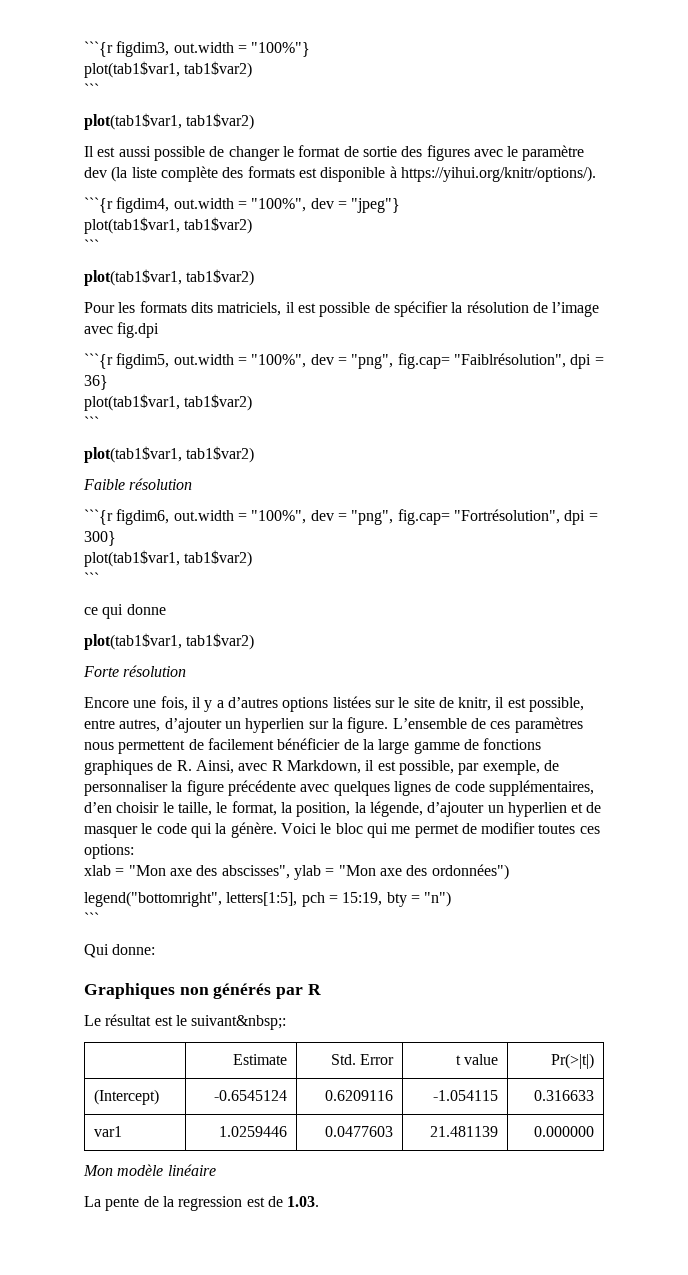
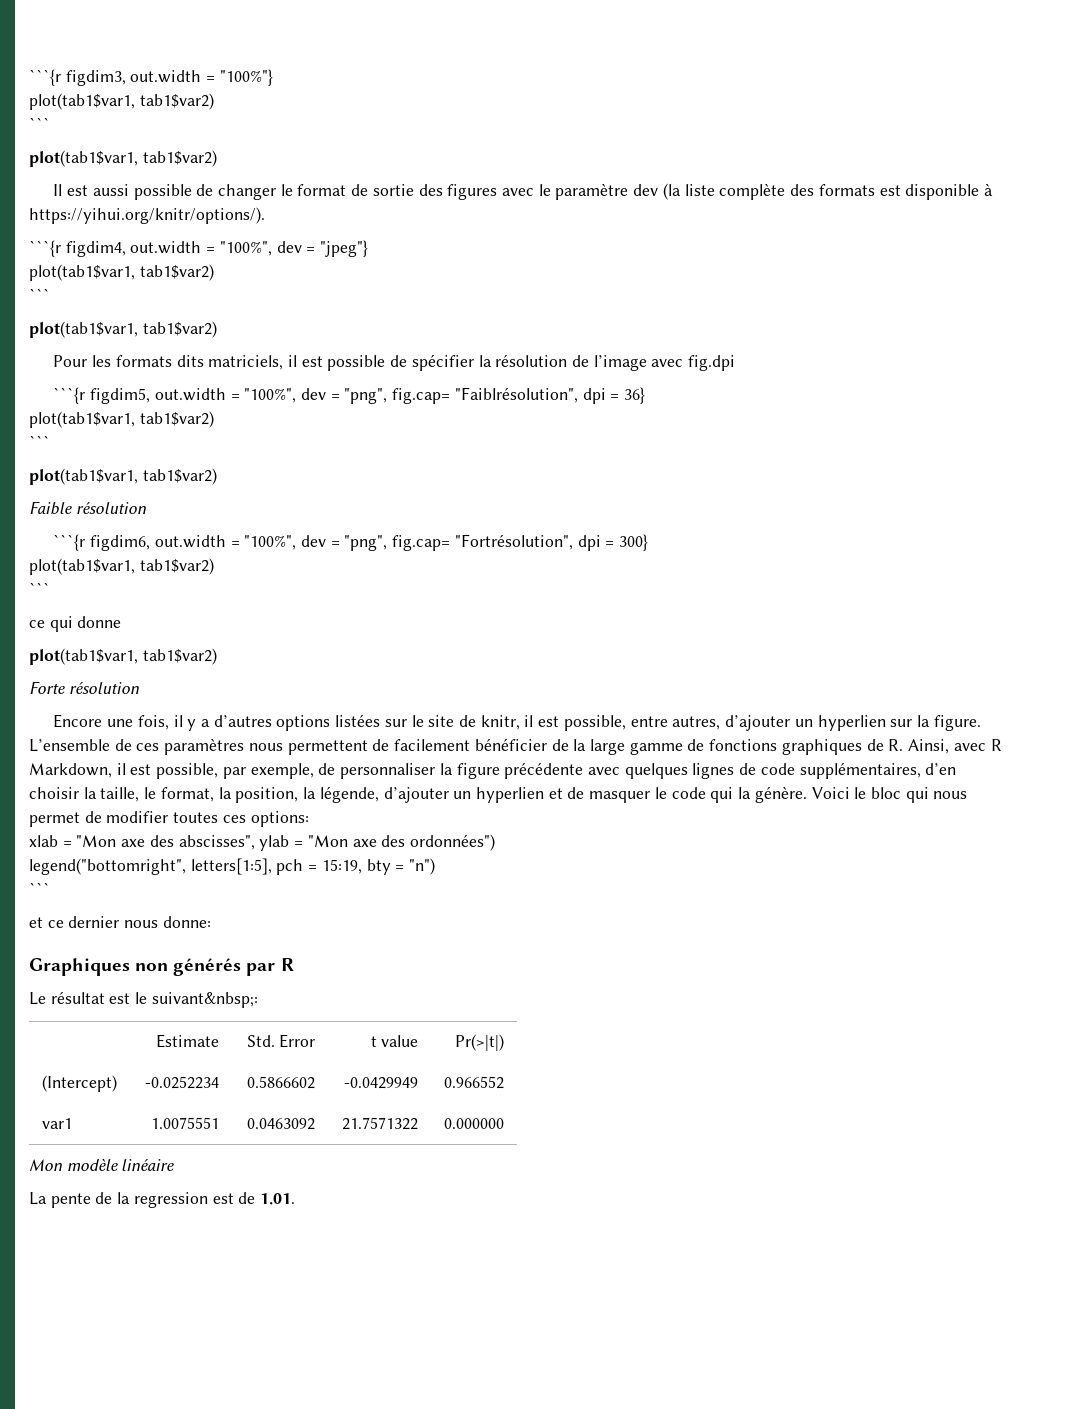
- L’ensemble de ces paramètres nous permettent de facilement bénéficier de la large gamme de fonctions graphiques de R. Ainsi, avec R Markdown, il est possible, par exemple, de personnaliser la figure précédente avec quelques lignes de code supplémentaires, d’en choisir le taille, le format, la position, la légende, d’ajouter un hyperlien et de masquer le code qui la génère.
+ L’ensemble de ces paramètres nous permettent de facilement bénéficier de la large gamme de fonctions graphiques de R. Ainsi, avec R Markdown, il est possible, par exemple, de personnaliser la figure précédente avec quelques lignes de code supplémentaires, d’en choisir la taille, le format, la position, la légende, d’ajouter un hyperlien et de masquer le code qui la génère.
- Voici le bloc qui me permet de modifier toutes ces options:
+ Voici le bloc qui nous permet de modifier toutes ces options:
- Qui donne:
+ et ce dernier nous donne:
- (Intercept) | -0.6545124 | 0.6209116 | -1.054115 | 0.316633
- var1 | 1.0259446 | 0.0477603 | 21.481139 | 0.000000
+ (Intercept) | -0.0252234 | 0.5866602 | -0.0429949 | 0.966552
+ var1 | 1.0075551 | 0.0463092 | 21.7571322 | 0.000000
- La pente de la regression est de 1.03.
+ La pente de la regression est de 1.01.

